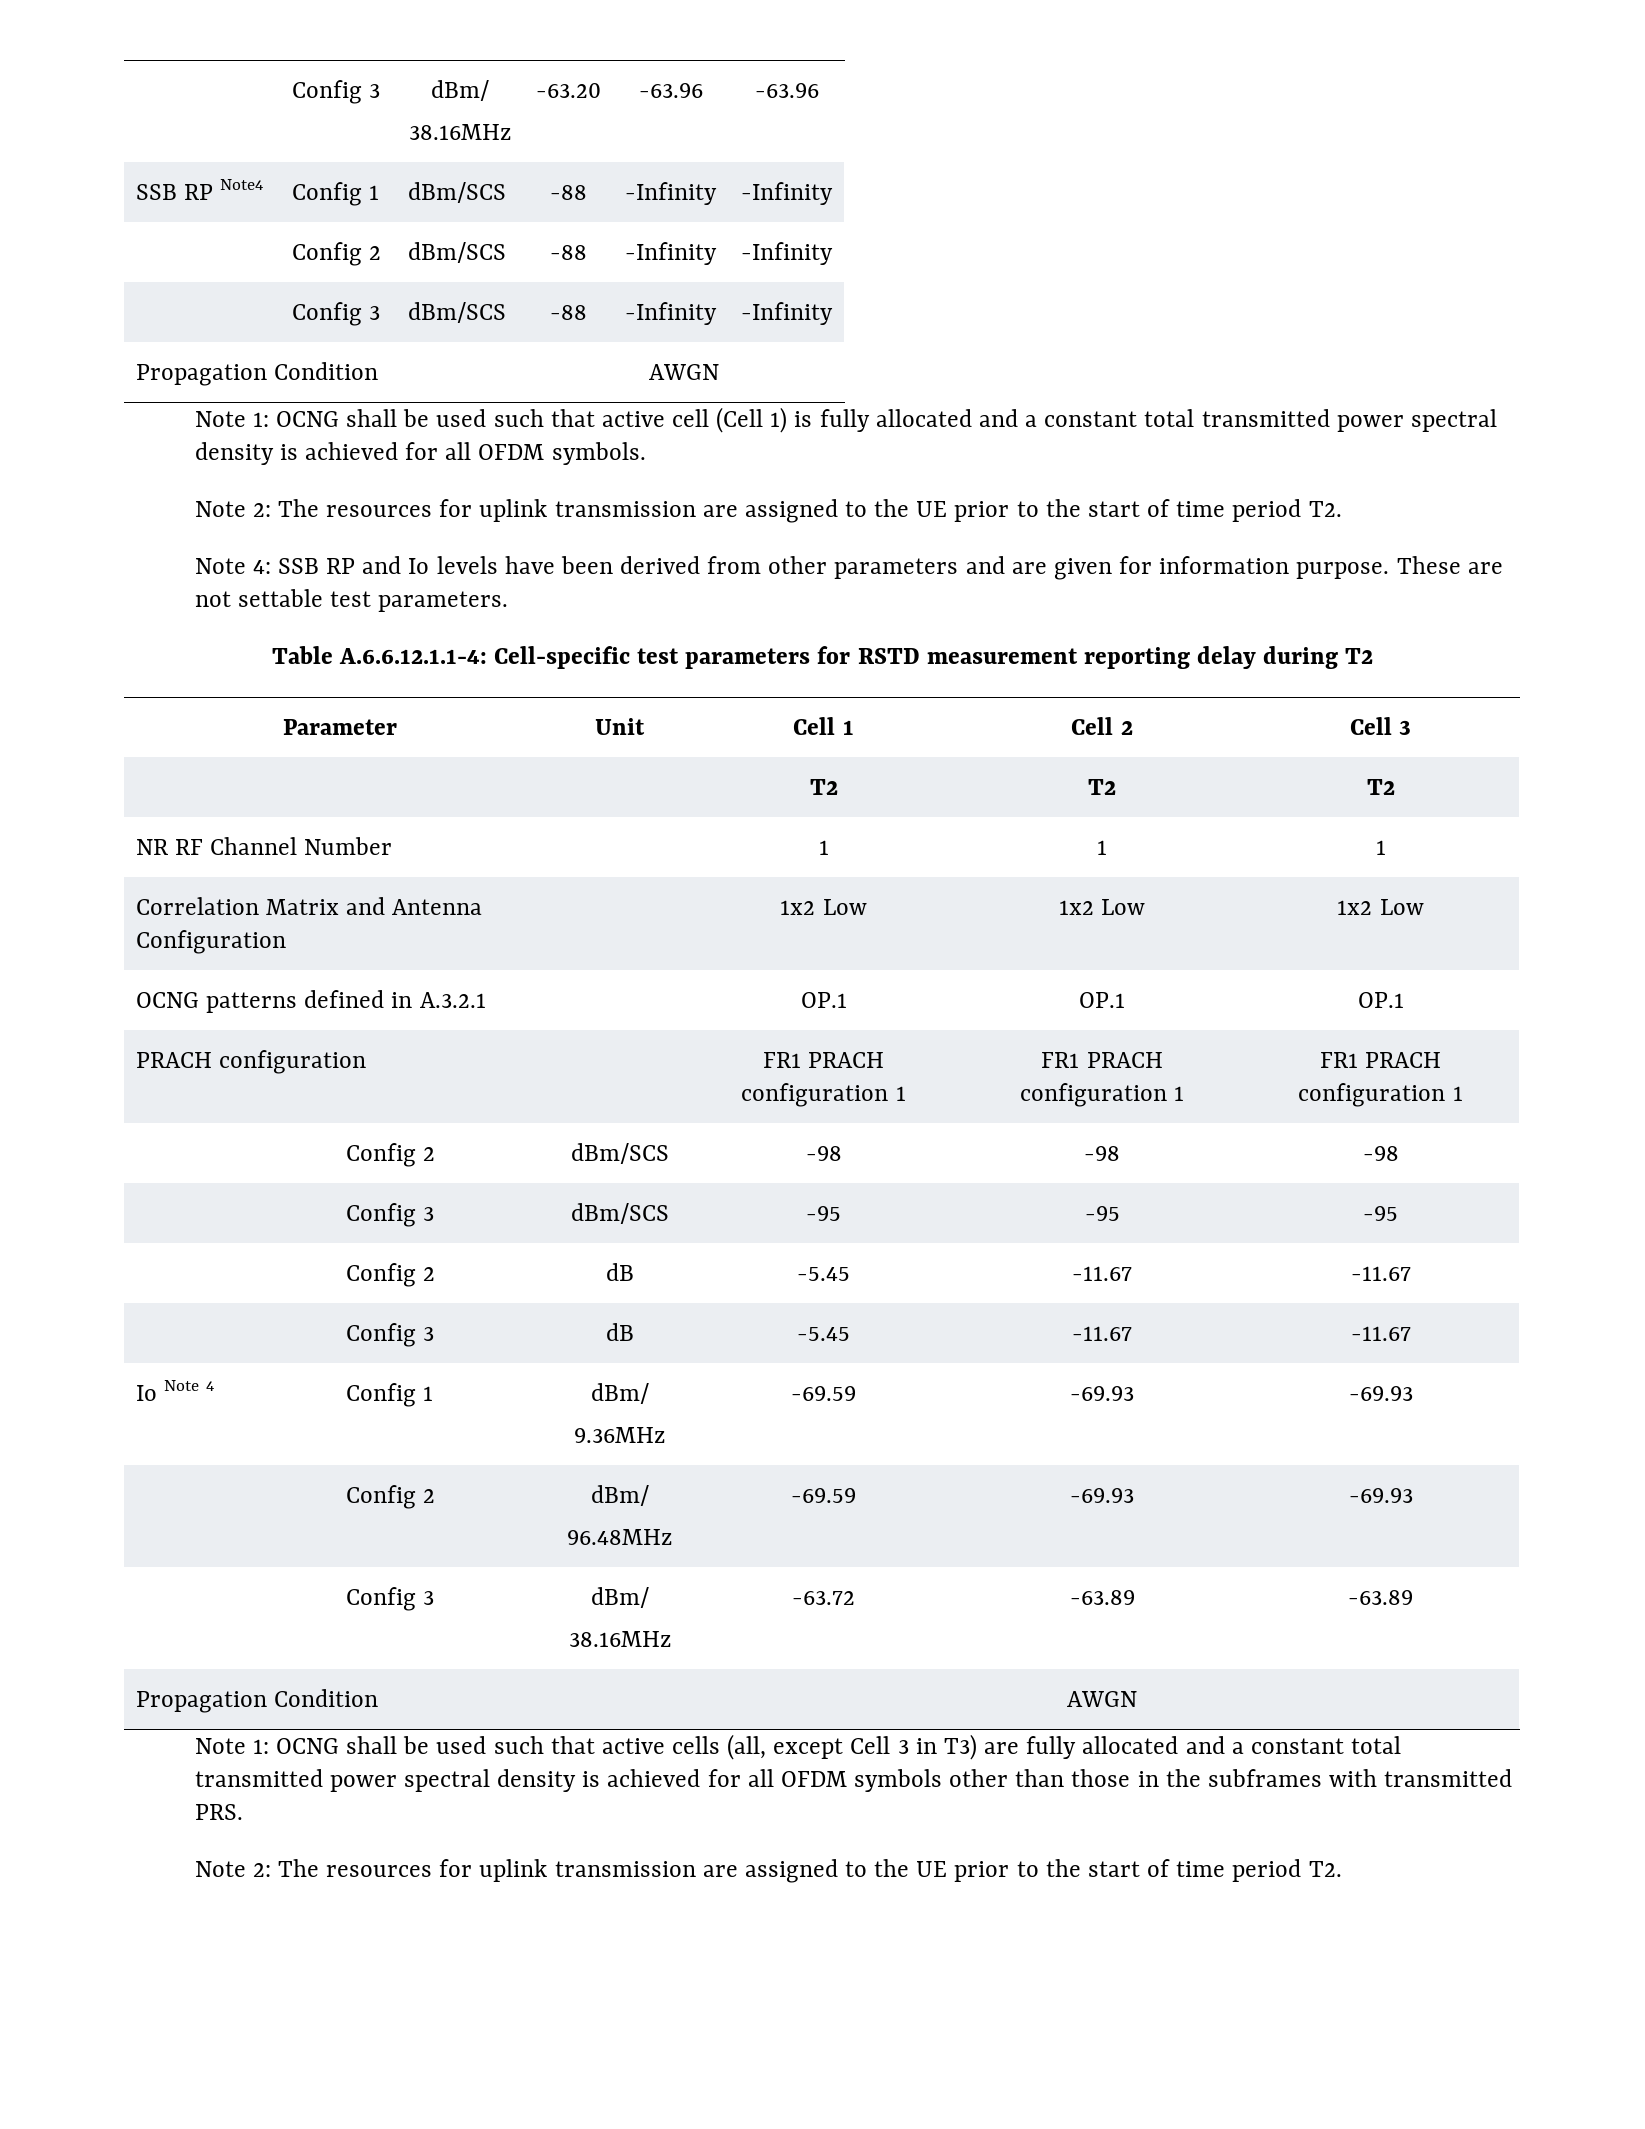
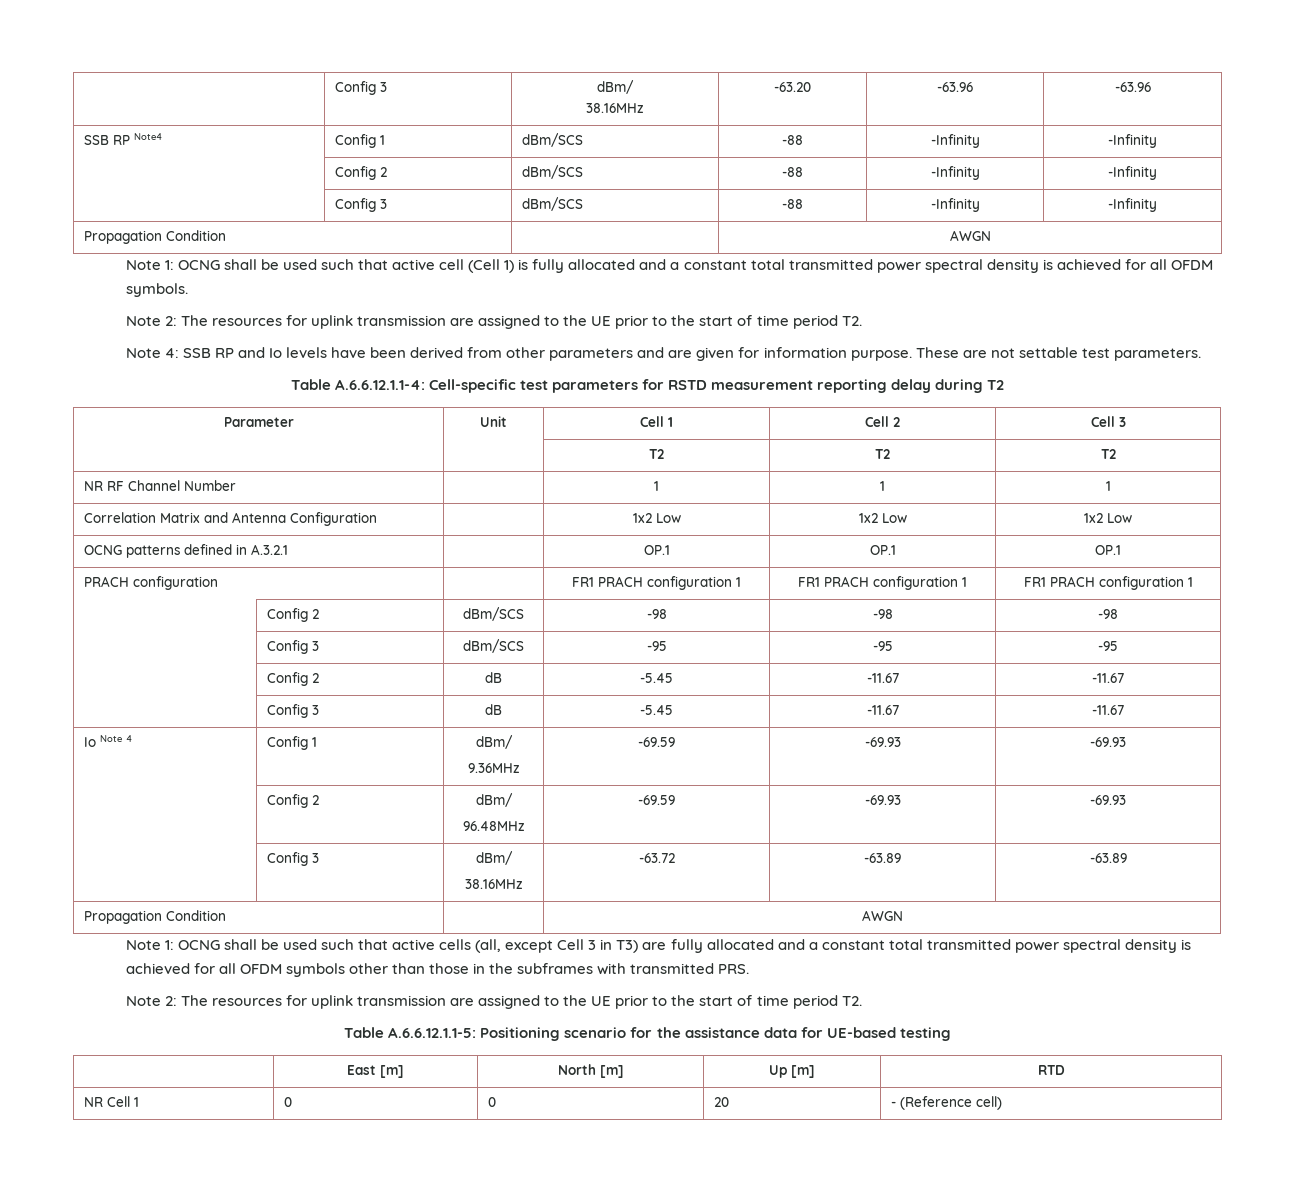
+ Table A.6.6.12.1.1-5: Positioning scenario for the assistance data for UE-based testing
+ | East [m] | North [m] | Up [m] | RTD
+ NR Cell 1 | 0 | 0 | 20 | - (Reference cell)

